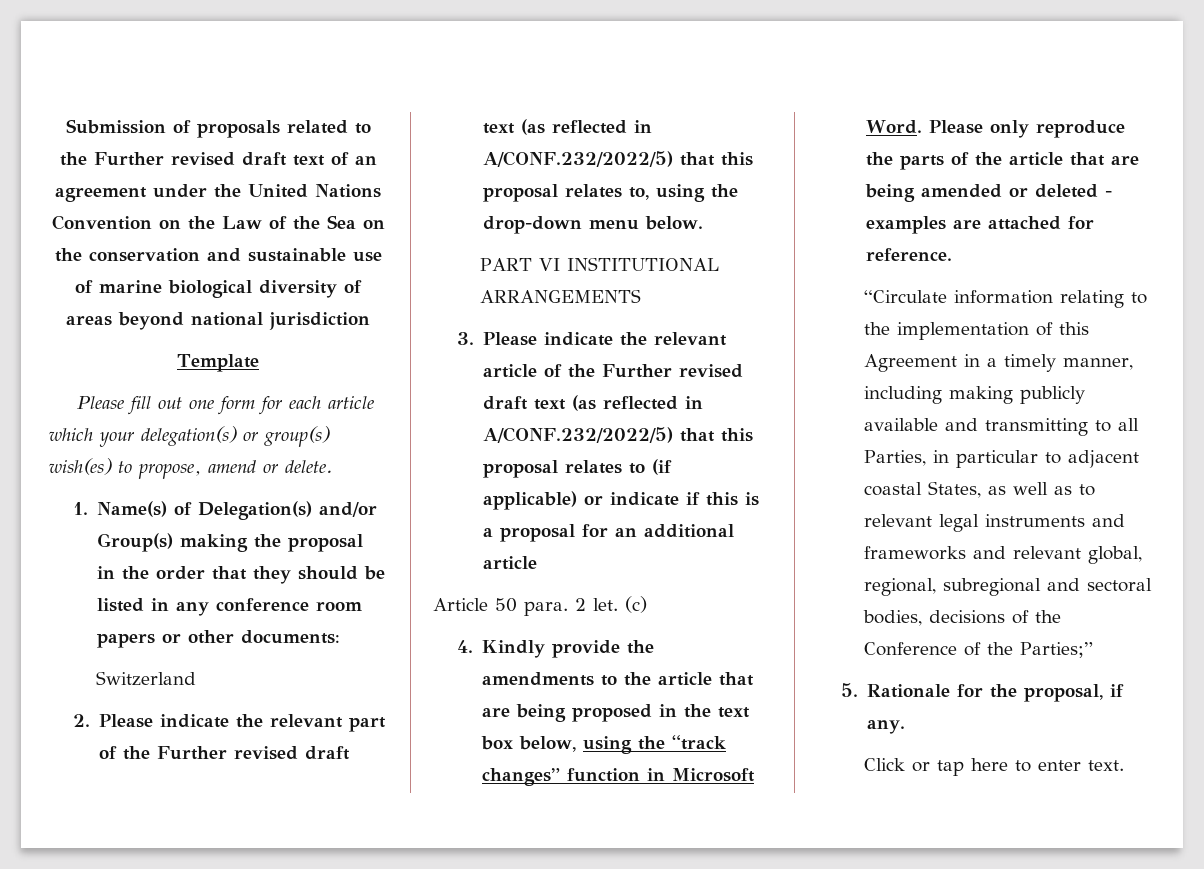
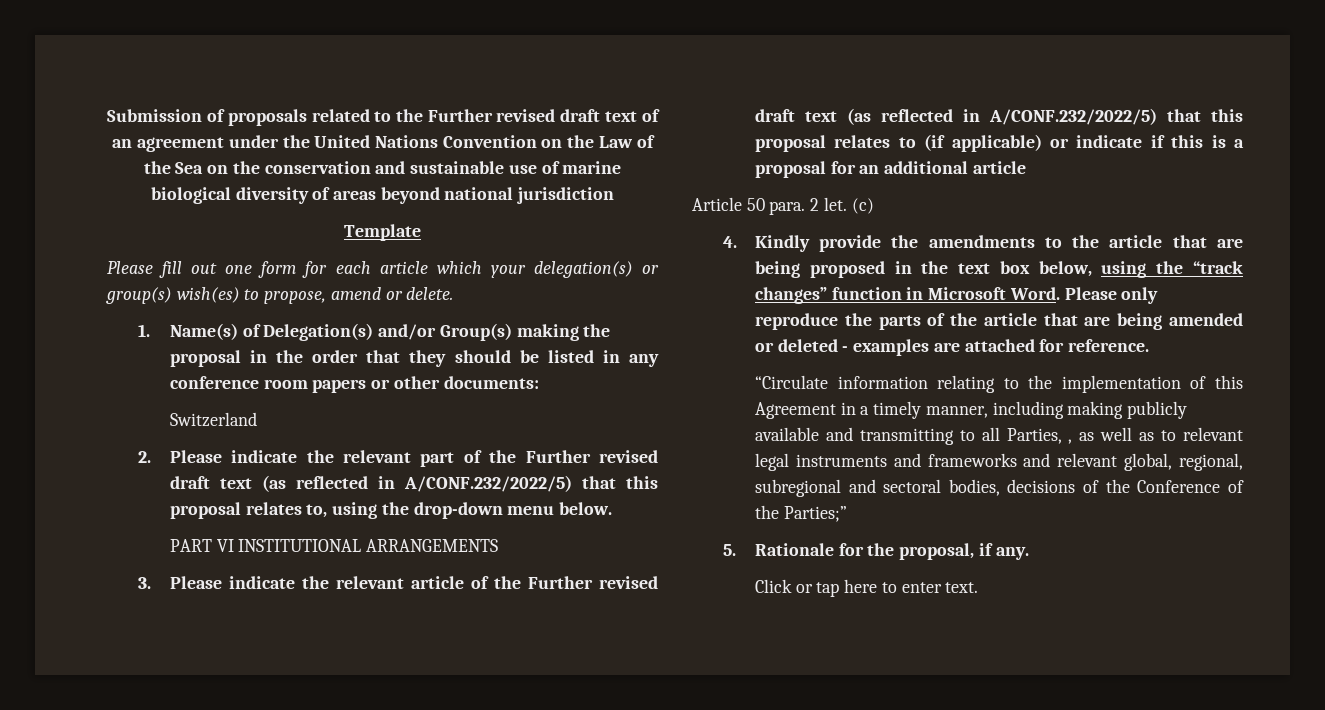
- “Circulate information relating to the implementation of this Agreement in a timely manner, including making publicly available and transmitting to all Parties, in particular to adjacent coastal States, as well as to relevant legal instruments and frameworks and relevant global, regional, subregional and sectoral bodies, decisions of the Conference of the Parties;”
+ “Circulate information relating to the implementation of this Agreement in a timely manner, including making publicly available and transmitting to all Parties, , as well as to relevant legal instruments and frameworks and relevant global, regional, subregional and sectoral bodies, decisions of the Conference of the Parties;”

